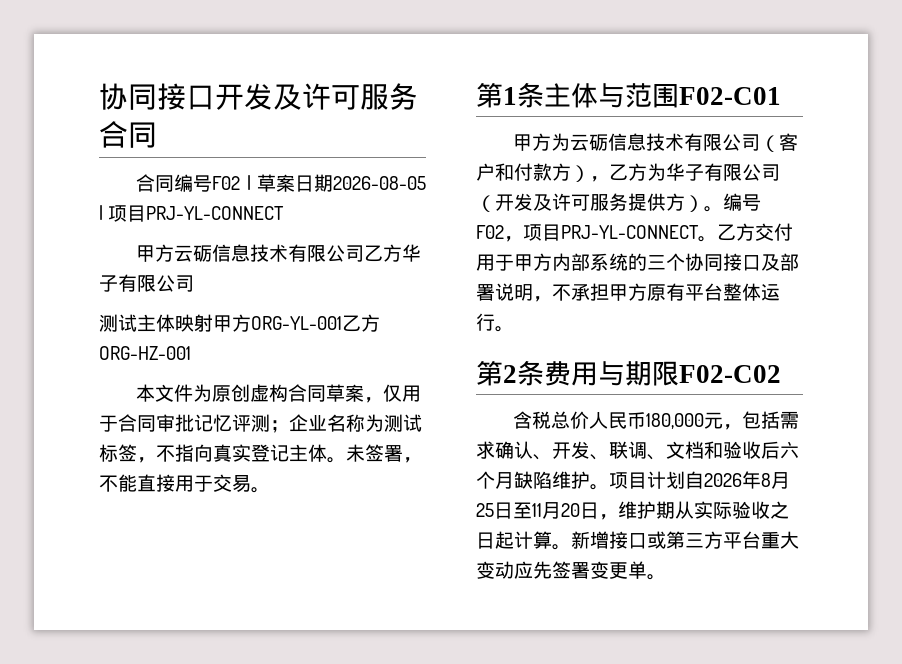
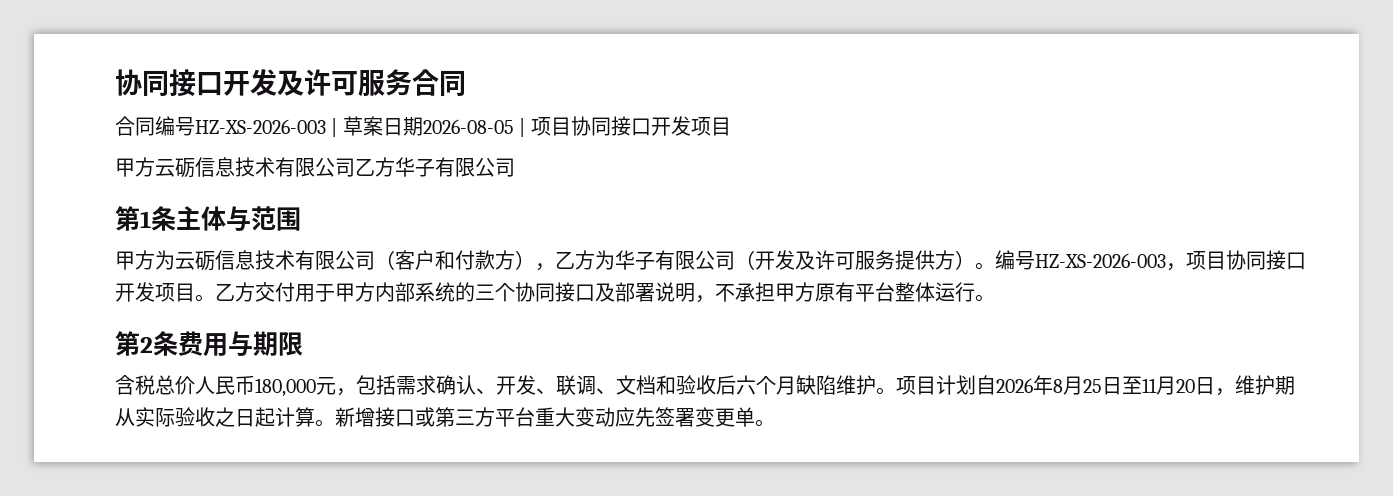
- 合同编号F02 | 草案日期2026-08-05 | 项目PRJ-YL-CONNECT
+ 合同编号HZ-XS-2026-003 | 草案日期2026-08-05 | 项目协同接口开发项目
- 测试主体映射甲方ORG-YL-001乙方ORG-HZ-001
- 本文件为原创虚构合同草案，仅用于合同审批记忆评测；企业名称为测试标签，不指向真实登记主体。未签署，不能直接用于交易。
- 第1条主体与范围F02-C01
+ 第1条主体与范围
- 编号F02，项目PRJ-YL-CONNECT。
+ 编号HZ-XS-2026-003，项目协同接口开发项目。
- 第2条费用与期限F02-C02
+ 第2条费用与期限

